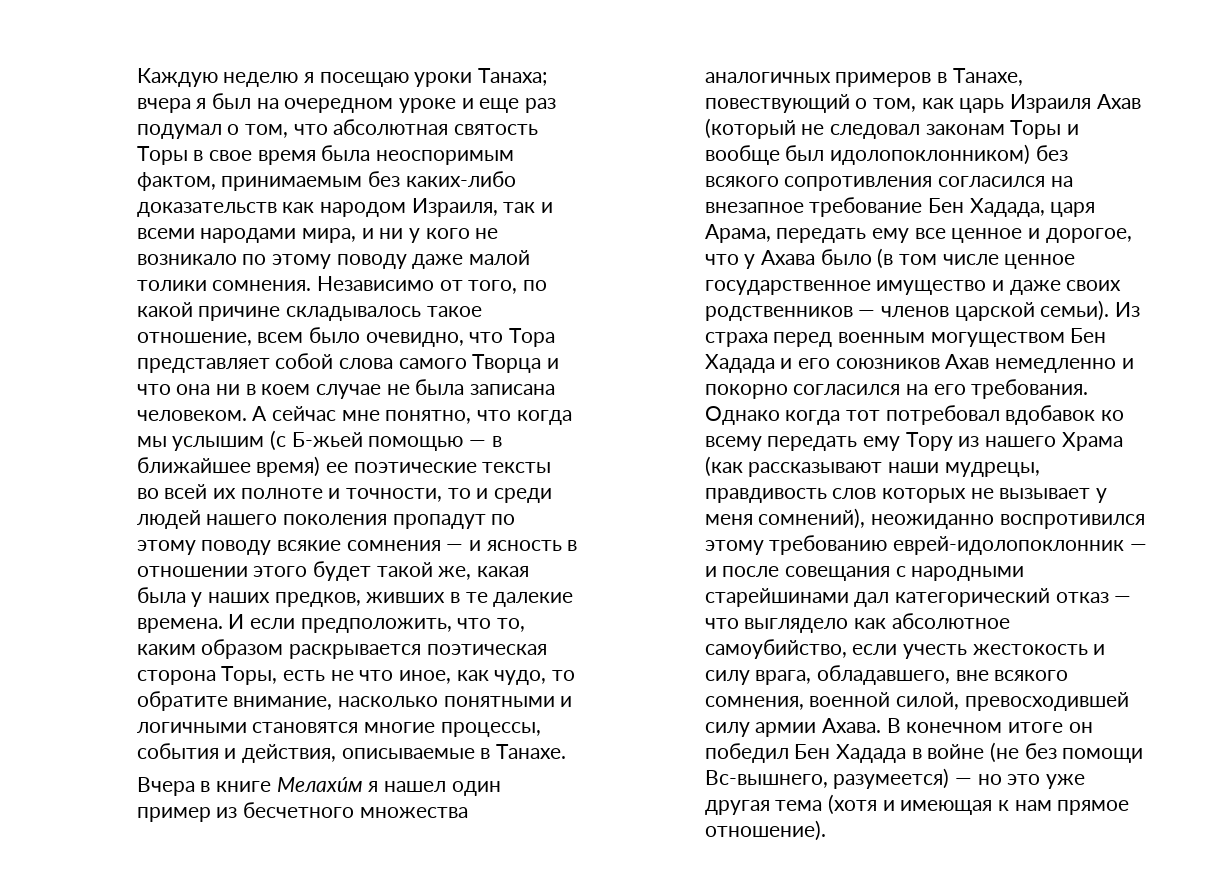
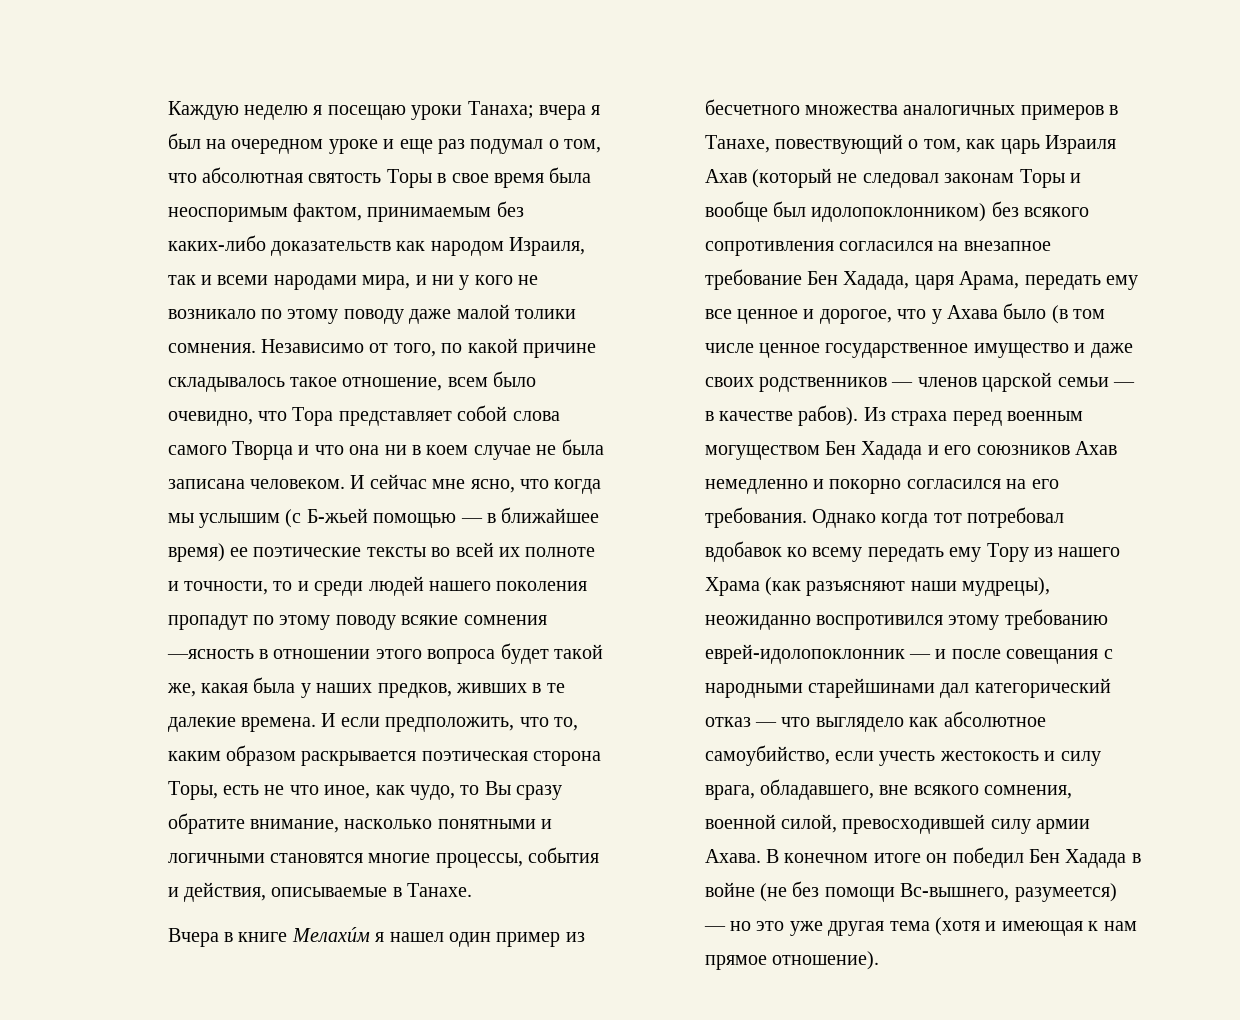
- А сейчас мне понятно, что когда мы услышим (с Б-жьей помощью — в ближайшее время) ее поэтические тексты во всей их полноте и точности, то и среди людей нашего поколения пропадут по этому поводу всякие сомнения — и ясность в отношении этого будет такой же, какая была у наших предков, живших в те далекие времена.
+ И сейчас мне ясно, что когда мы услышим (с Б-жьей помощью — в ближайшее время) ее поэтические тексты во всей их полноте и точности, то и среди людей нашего поколения пропадут по этому поводу всякие сомнения —ясность в отношении этого вопроса будет такой же, какая была у наших предков, живших в те далекие времена.
- И если предположить, что то, каким образом раскрывается поэтическая сторона Торы, есть не что иное, как чудо, то обратите внимание, насколько понятными и логичными становятся многие процессы, события и действия, описываемые в Танахе.
+ И если предположить, что то, каким образом раскрывается поэтическая сторона Торы, есть не что иное, как чудо, то Вы сразу обратите внимание, насколько понятными и логичными становятся многие процессы, события и действия, описываемые в Танахе.
- Вчера в книге Мелахúм я нашел один пример из бесчетного множества аналогичных примеров в Танахе, повествующий о том, как царь Израиля Ахав (который не следовал законам Торы и вообще был идолопоклонником) без всякого сопротивления согласился на внезапное требование Бен Хадада, царя Арама, передать ему все ценное и дорогое, что у Ахава было (в том числе ценное государственное имущество и даже своих родственников — членов царской семьи).
+ Вчера в книге Мелахúм я нашел один пример из бесчетного множества аналогичных примеров в Танахе, повествующий о том, как царь Израиля Ахав (который не следовал законам Торы и вообще был идолопоклонником) без всякого сопротивления согласился на внезапное требование Бен Хадада, царя Арама, передать ему все ценное и дорогое, что у Ахава было (в том числе ценное государственное имущество и даже своих родственников — членов царской семьи — в качестве рабов).
- Однако когда тот потребовал вдобавок ко всему передать ему Тору из нашего Храма (как рассказывают наши мудрецы, правдивость слов которых не вызывает у меня сомнений), неожиданно воспротивился этому требованию еврей-идолопоклонник — и после совещания с народными старейшинами дал категорический отказ — что выглядело как абсолютное самоубийство, если учесть жестокость и силу врага, обладавшего, вне всякого сомнения, военной силой, превосходившей силу армии Ахава.
+ Однако когда тот потребовал вдобавок ко всему передать ему Тору из нашего Храма (как разъясняют наши мудрецы), неожиданно воспротивился этому требованию еврей-идолопоклонник — и после совещания с народными старейшинами дал категорический отказ — что выглядело как абсолютное самоубийство, если учесть жестокость и силу врага, обладавшего, вне всякого сомнения, военной силой, превосходившей силу армии Ахава.

